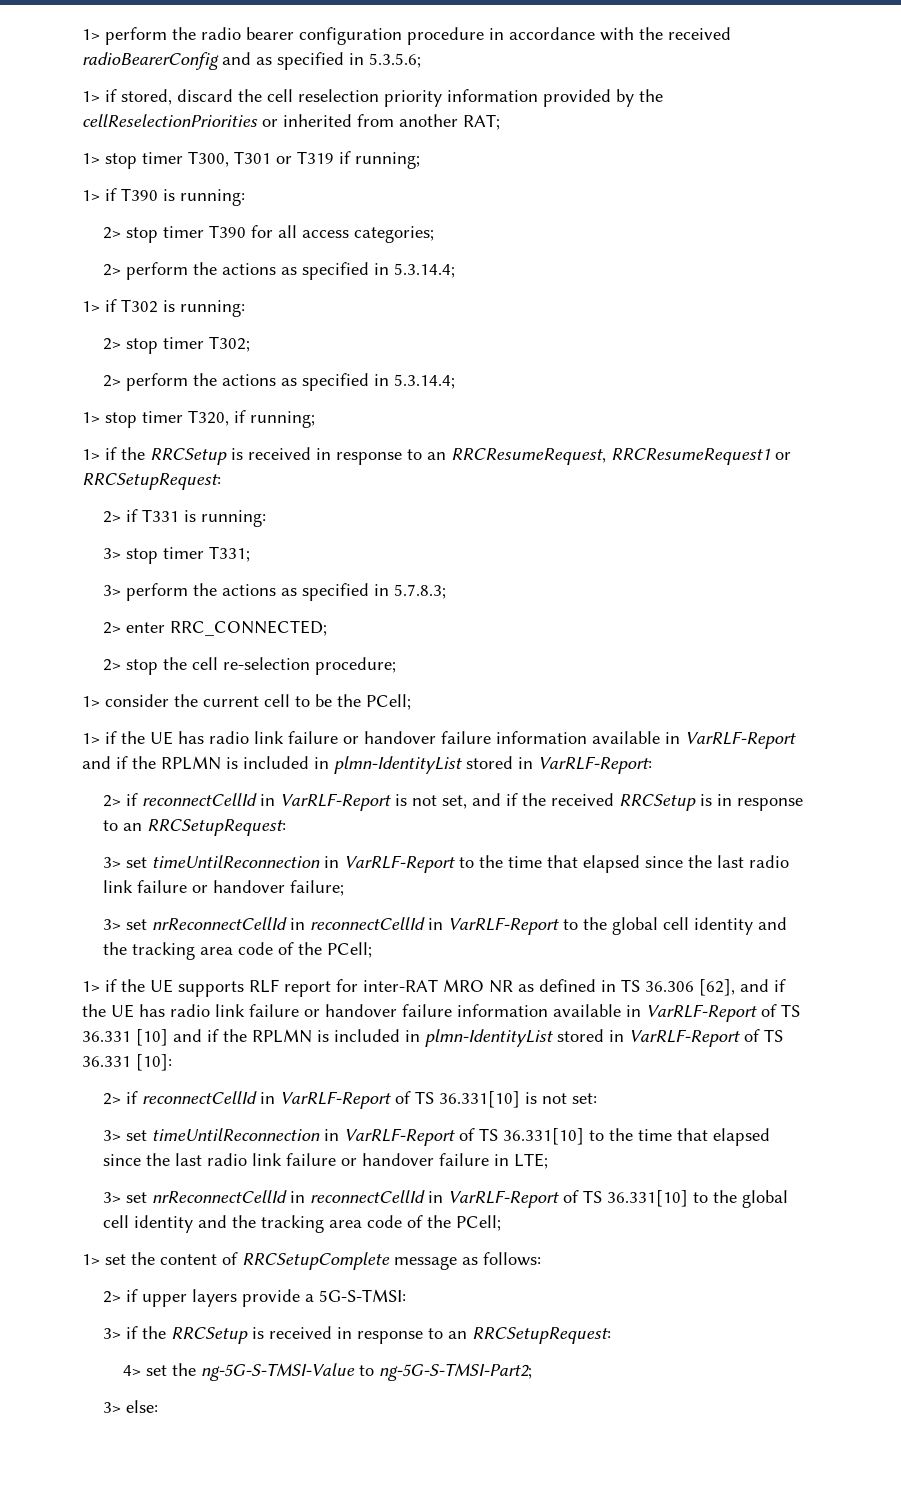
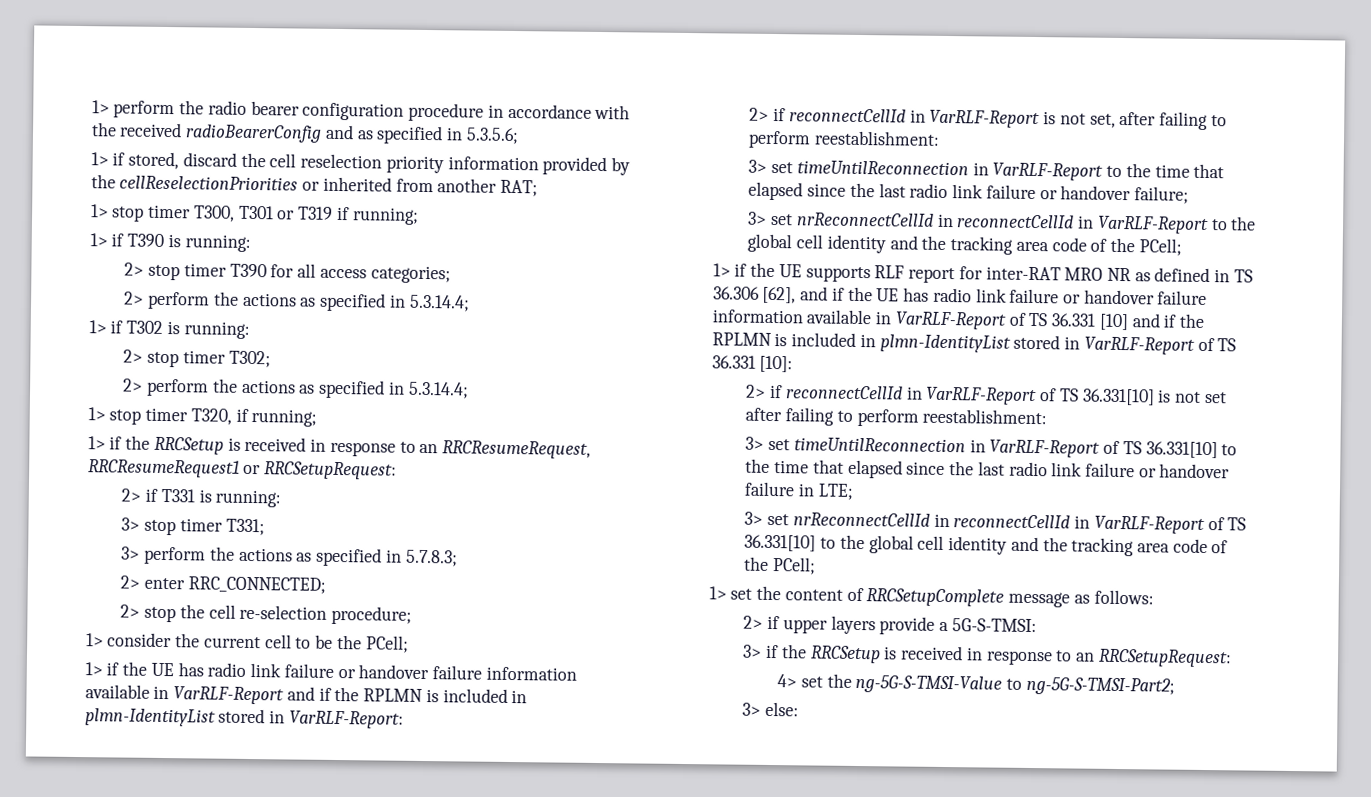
- 2> if reconnectCellId in VarRLF-Report is not set, and if the received RRCSetup is in response to an RRCSetupRequest:
+ 2> if reconnectCellId in VarRLF-Report is not set, after failing to perform reestablishment:
- 2> if reconnectCellId in VarRLF-Report of TS 36.331[10] is not set:
+ 2> if reconnectCellId in VarRLF-Report of TS 36.331[10] is not set after failing to perform reestablishment:

